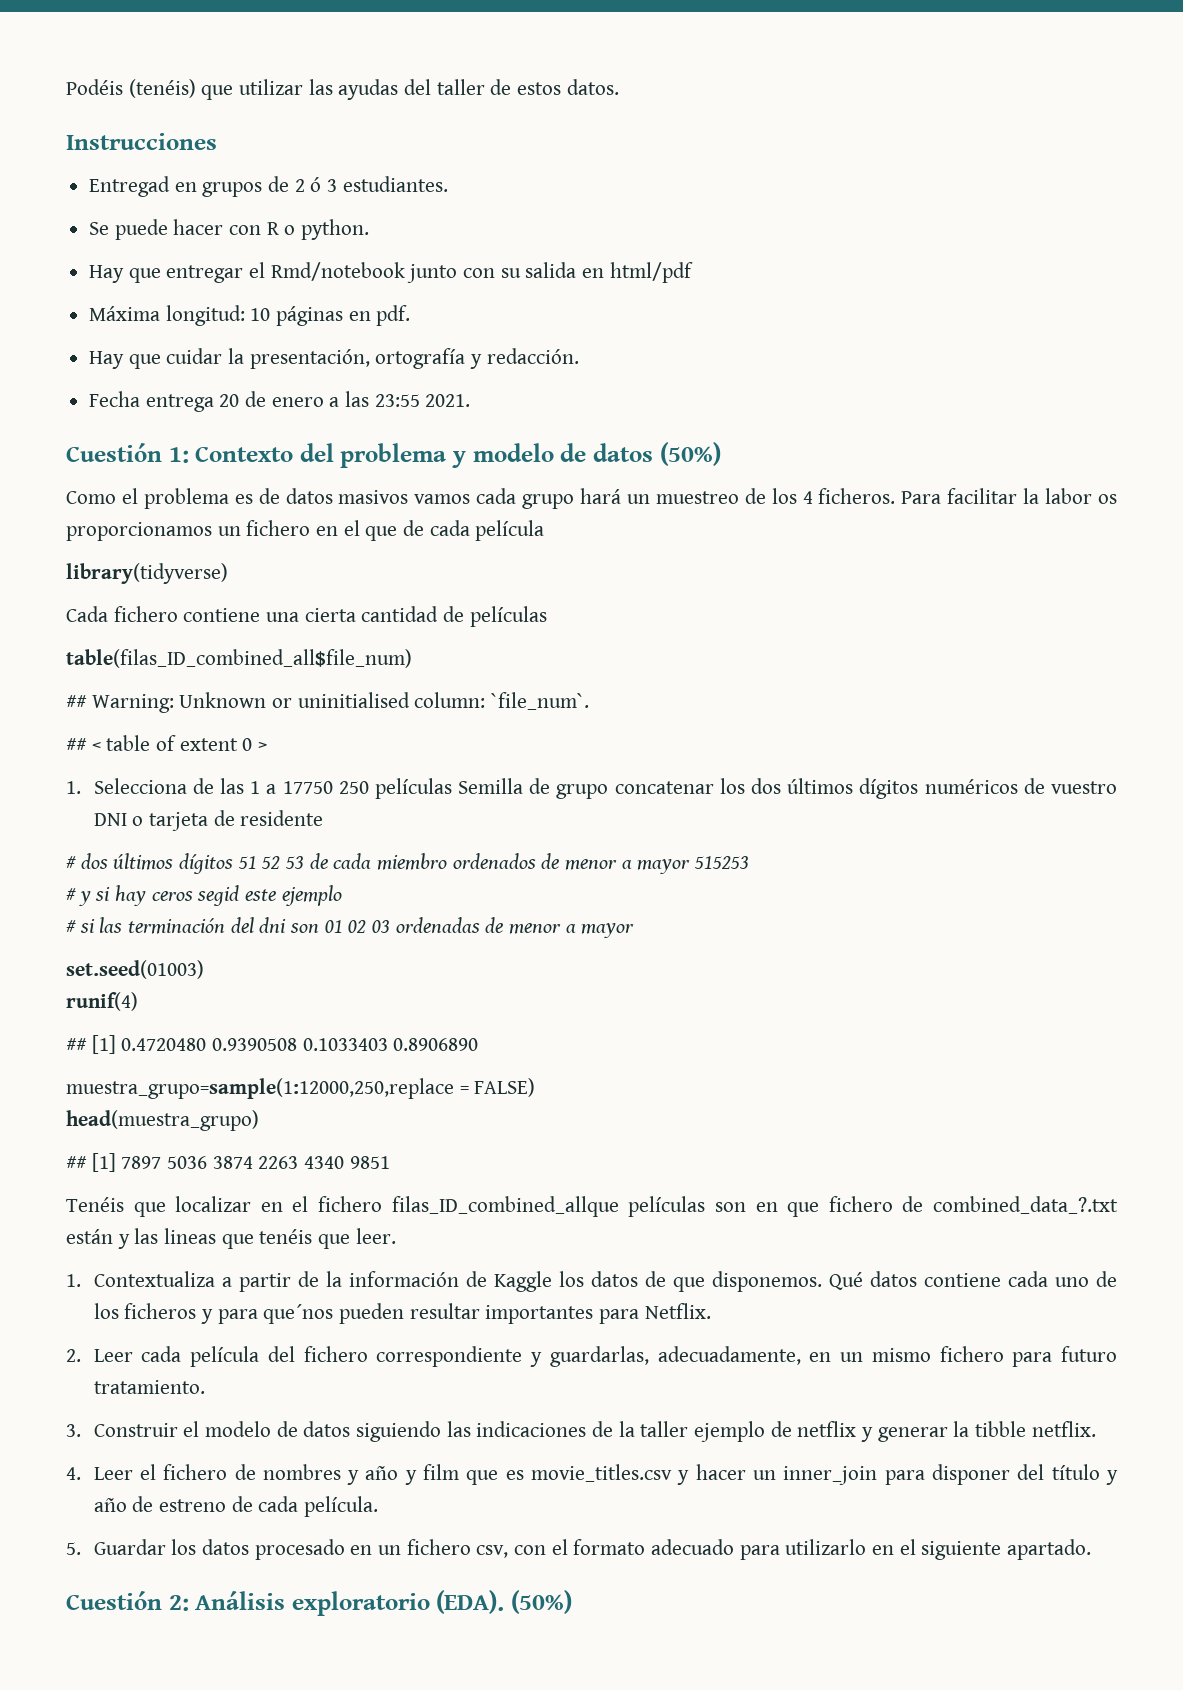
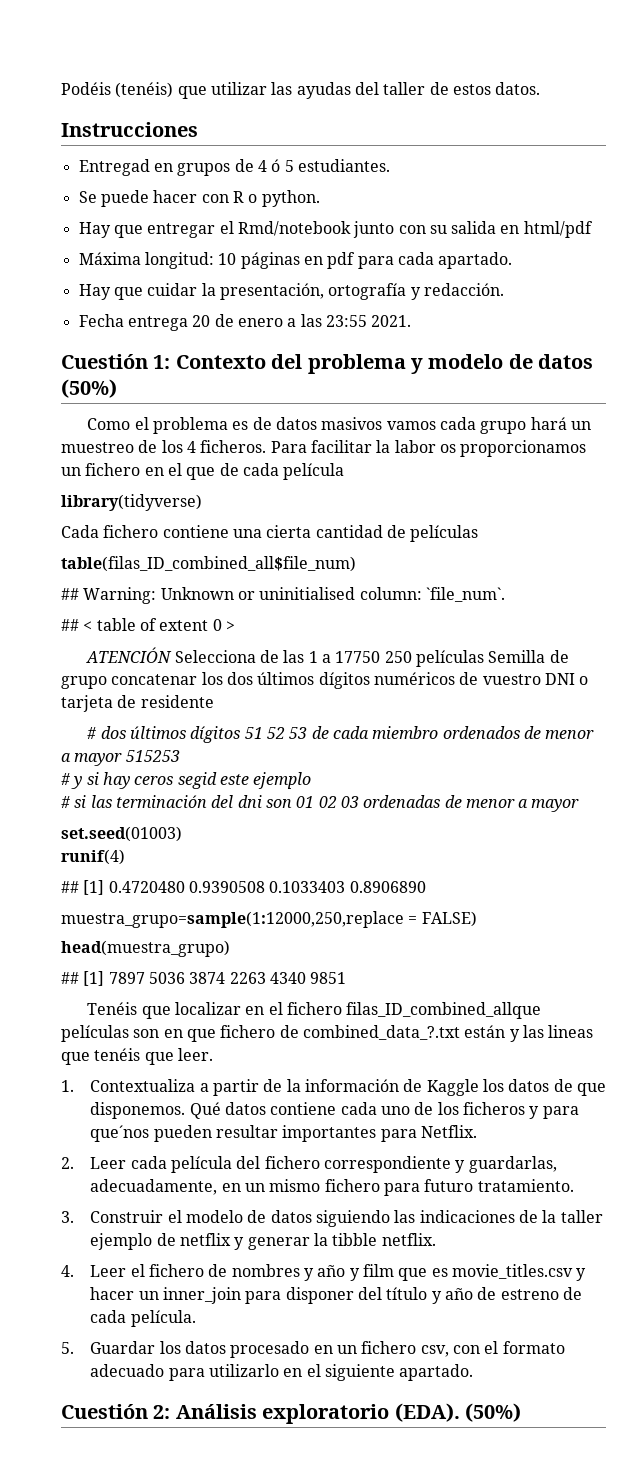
- Entregad en grupos de 2 ó 3 estudiantes.
+ Entregad en grupos de 4 ó 5 estudiantes.
- Máxima longitud: 10 páginas en pdf.
+ Máxima longitud: 10 páginas en pdf para cada apartado.
- 1. Selecciona de las 1 a 17750 250 películas Semilla de grupo concatenar los dos últimos dígitos numéricos de vuestro DNI o tarjeta de residente
+ ATENCIÓN Selecciona de las 1 a 17750 250 películas Semilla de grupo concatenar los dos últimos dígitos numéricos de vuestro DNI o tarjeta de residente

